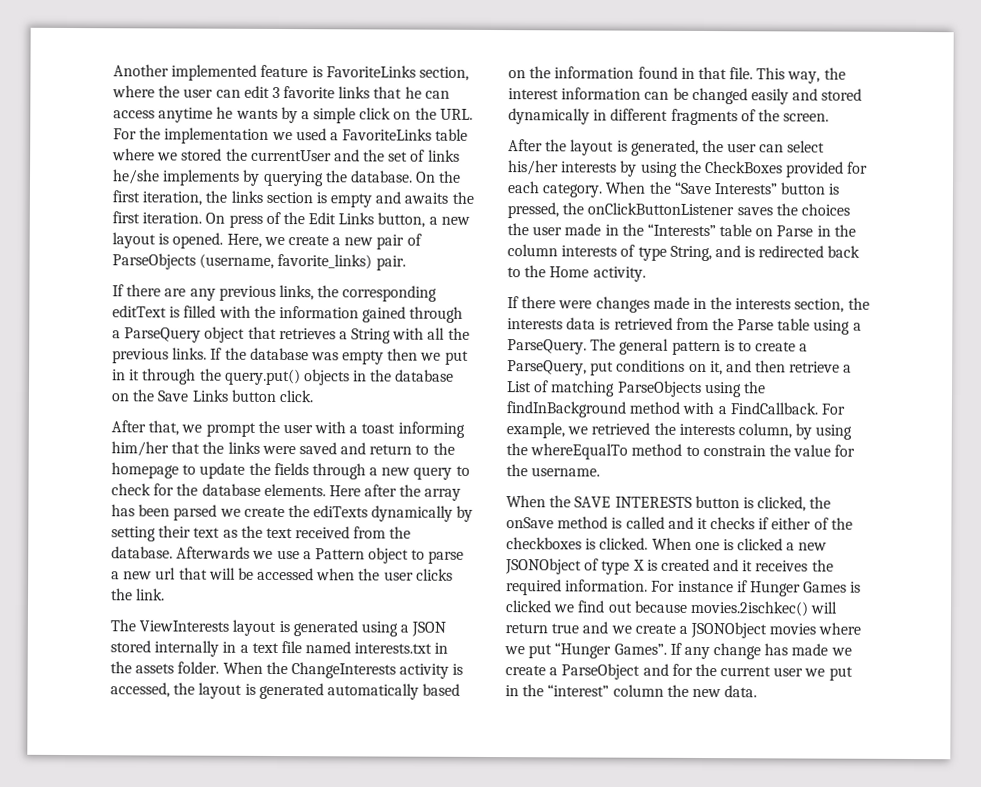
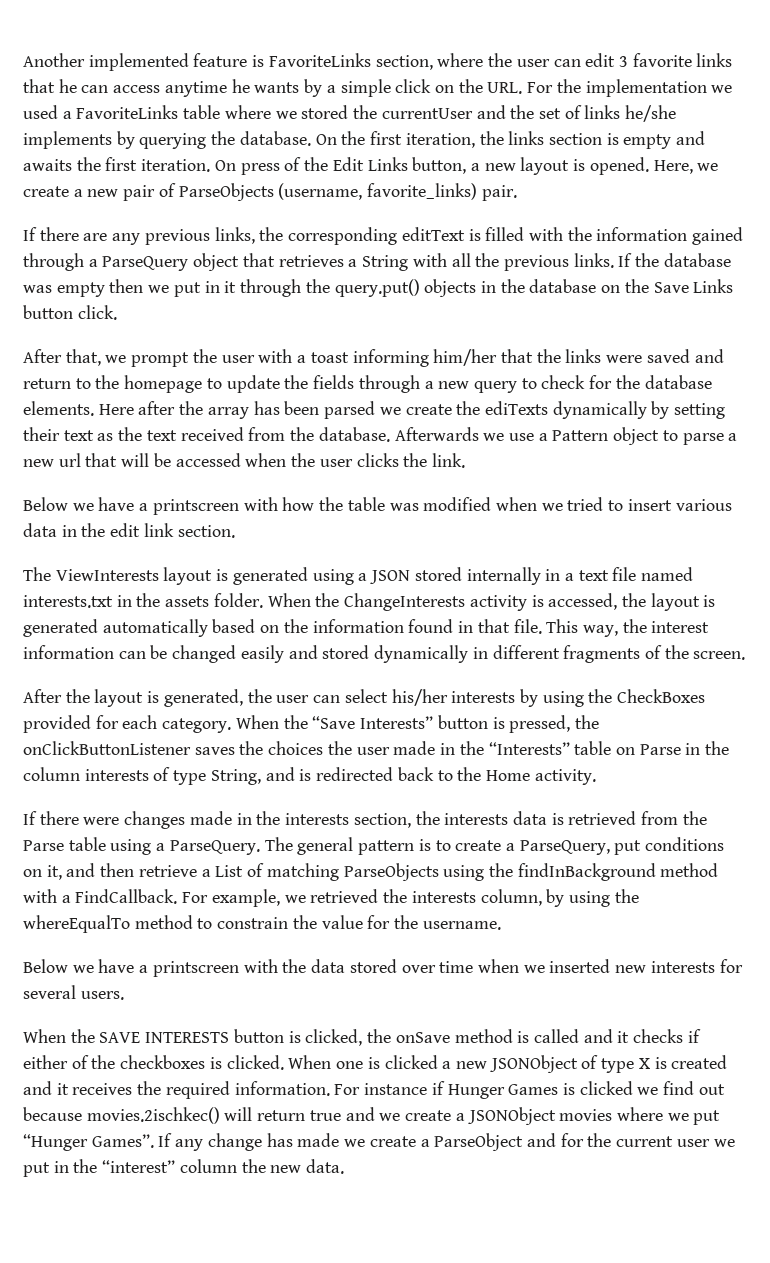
+ Below we have a printscreen with how the table was modified when we tried to insert various data in the edit link section.
+ Below we have a printscreen with the data stored over time when we inserted new interests for several users.

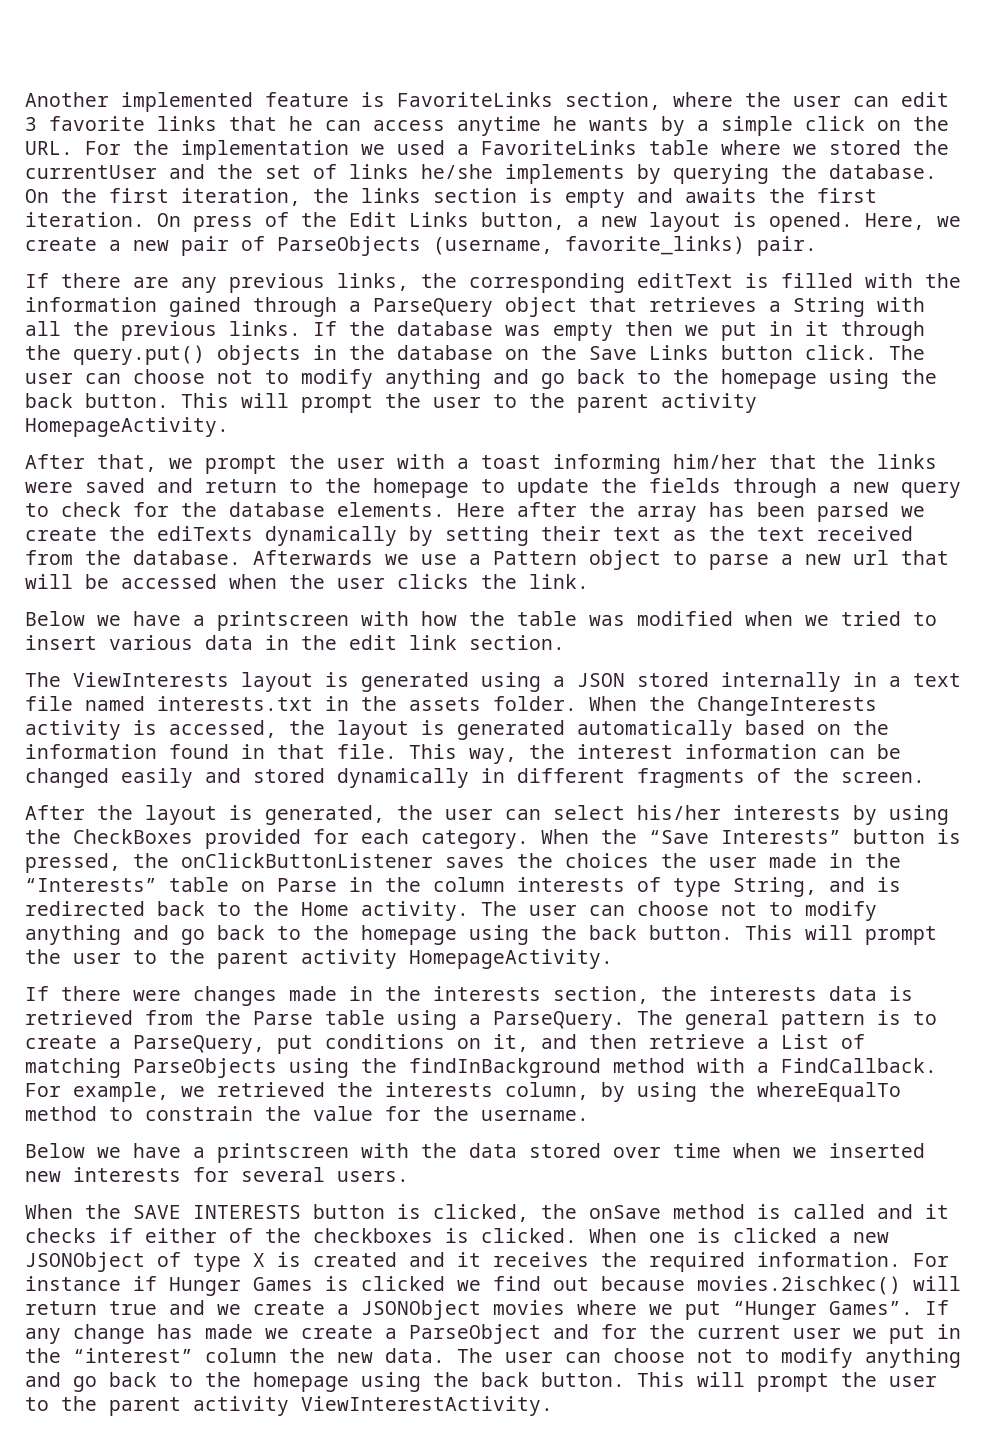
- If the database was empty then we put in it through the query.put() objects in the database on the Save Links button click.
+ If the database was empty then we put in it through the query.put() objects in the database on the Save Links button click. The user can choose not to modify anything and go back to the homepage using the back button. This will prompt the user to the parent activity HomepageActivity.
- When the “Save Interests” button is pressed, the onClickButtonListener saves the choices the user made in the “Interests” table on Parse in the column interests of type String, and is redirected back to the Home activity.
+ When the “Save Interests” button is pressed, the onClickButtonListener saves the choices the user made in the “Interests” table on Parse in the column interests of type String, and is redirected back to the Home activity. The user can choose not to modify anything and go back to the homepage using the back button. This will prompt the user to the parent activity HomepageActivity.
+ The user can choose not to modify anything and go back to the homepage using the back button. This will prompt the user to the parent activity ViewInterestActivity.

